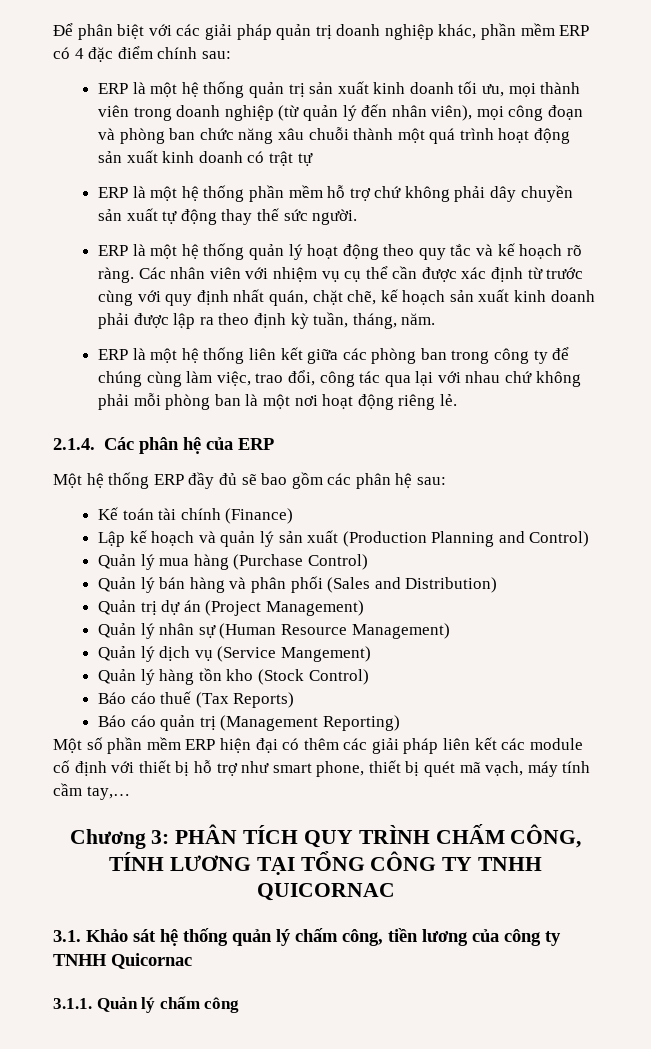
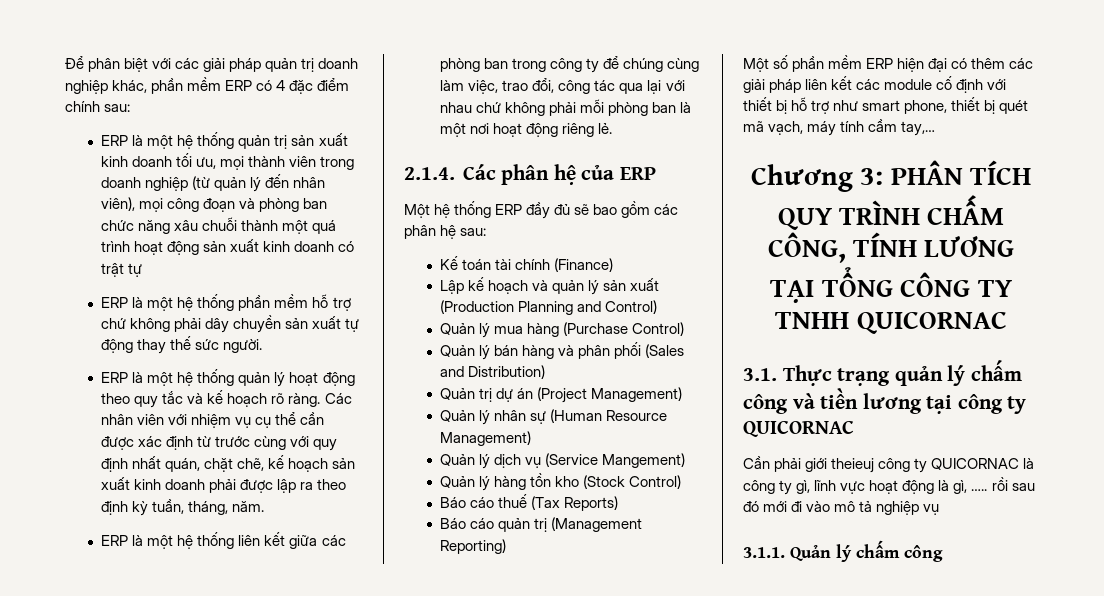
- 3.1. Khảo sát hệ thống quản lý chấm công, tiền lương của công ty TNHH Quicornac
+ 3.1. Thực trạng quản lý chấm công và tiền lương tại công ty QUICORNAC
+ Cần phải giới theieuj công ty QUICORNAC là công ty gì, lĩnh vực hoạt động là gì, ….. rồi sau đó mới đi vào mô tả nghiệp vụ

